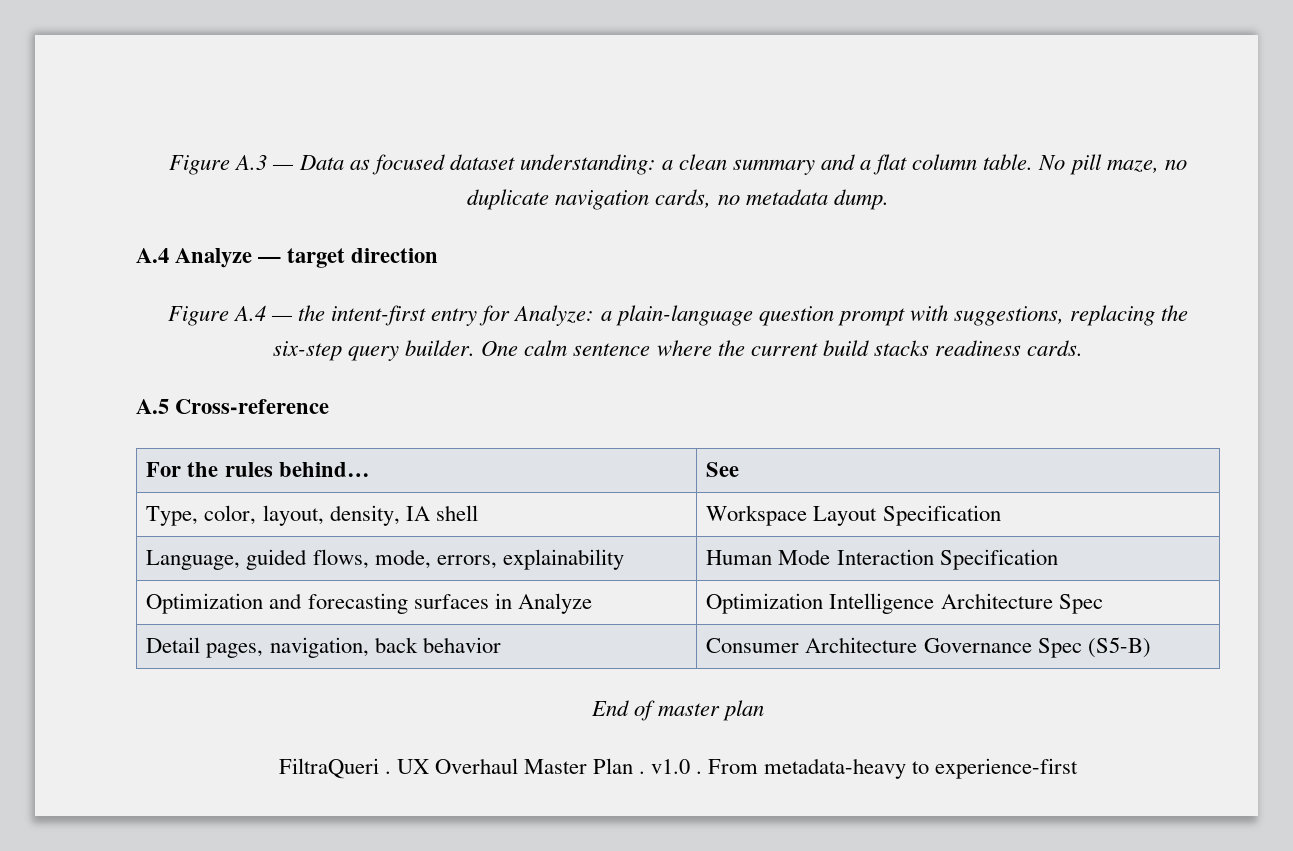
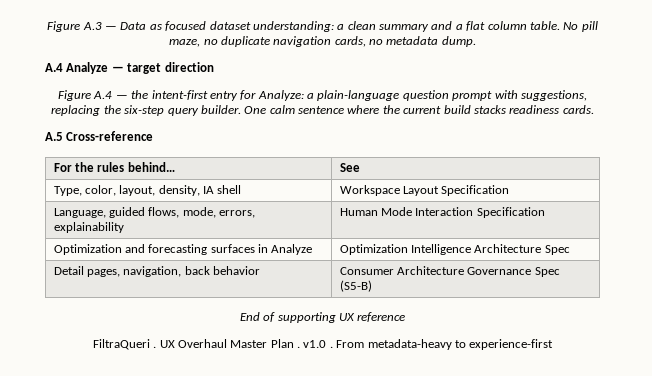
- End of master plan
+ End of supporting UX reference

